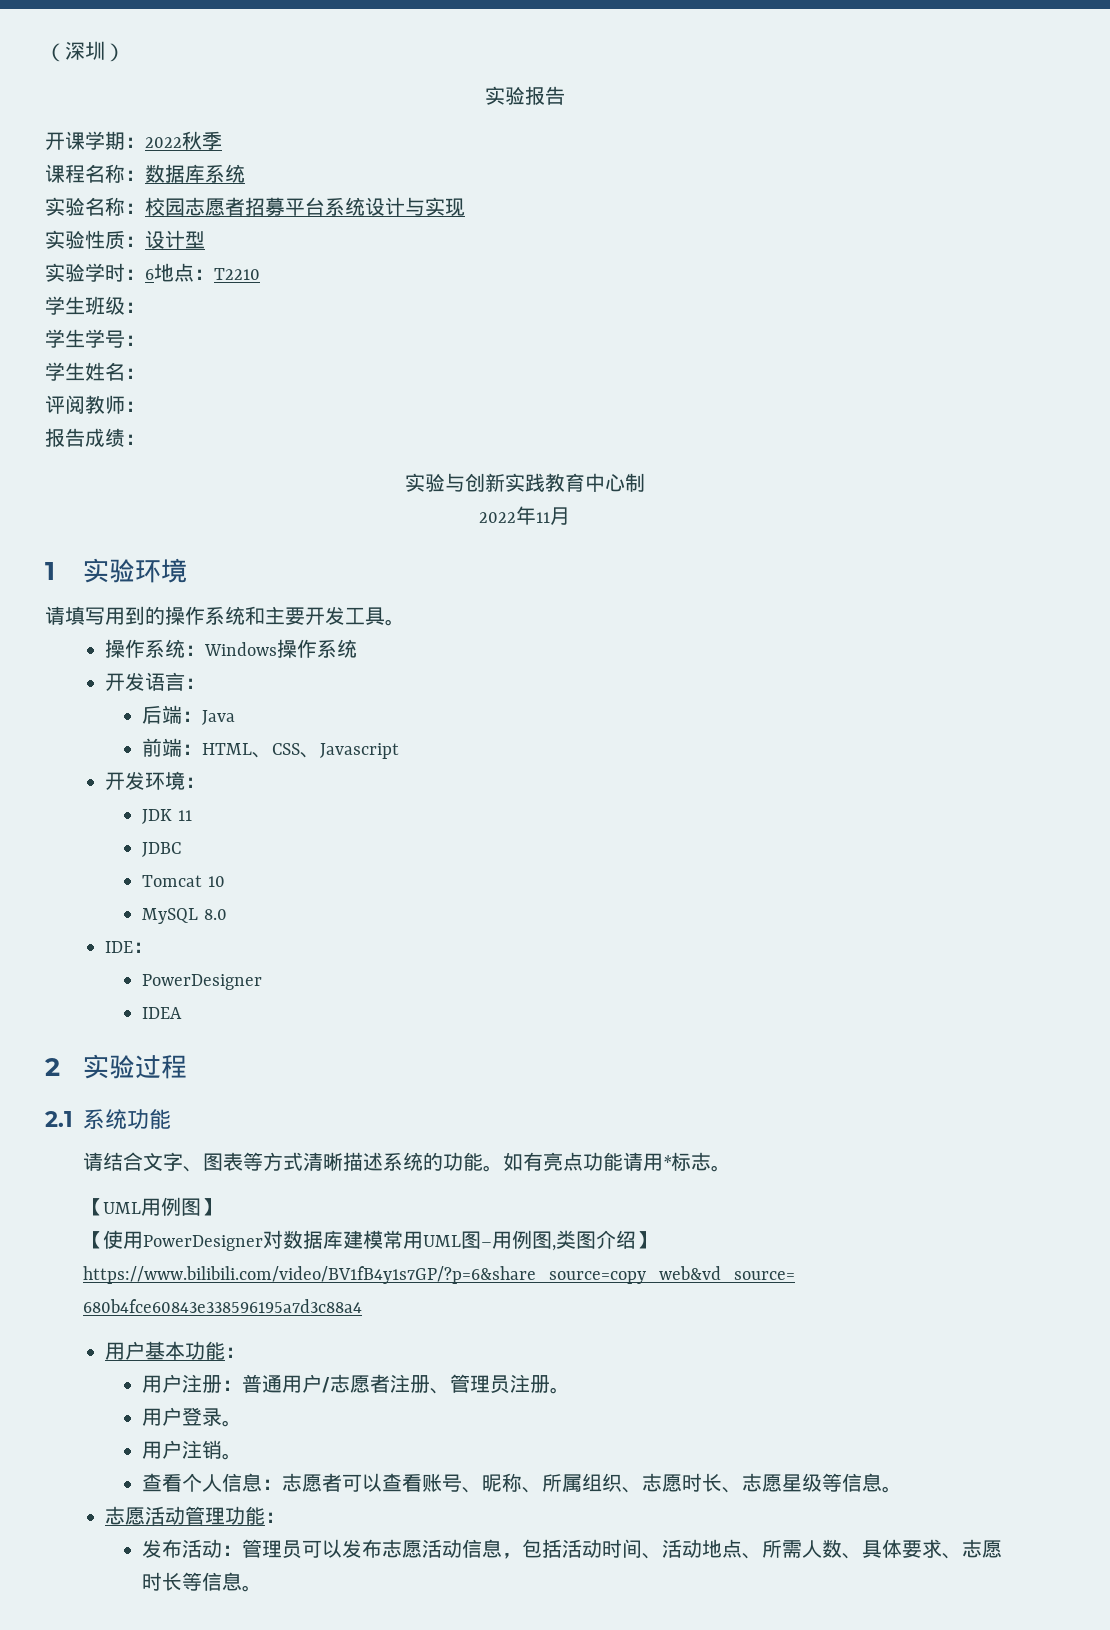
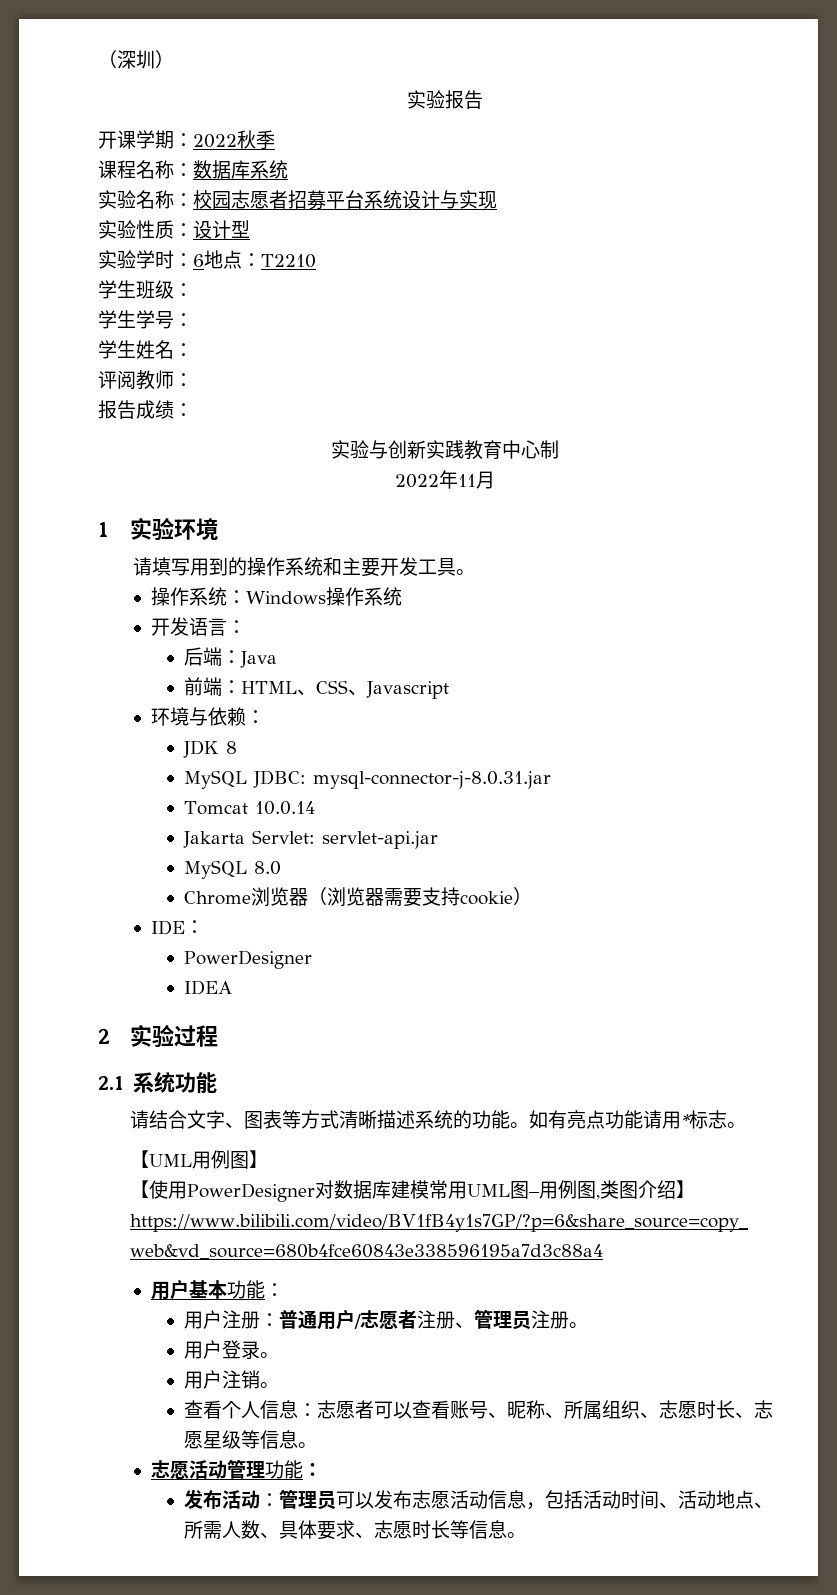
- 开发环境：
+ 环境与依赖：
- JDK 11
- JDBC
- Tomcat 10
+ JDK 8
+ MySQL JDBC: mysql-connector-j-8.0.31.jar
+ Tomcat 10.0.14
+ Jakarta Servlet: servlet-api.jar
  MySQL 8.0
+ Chrome浏览器（浏览器需要支持cookie）

